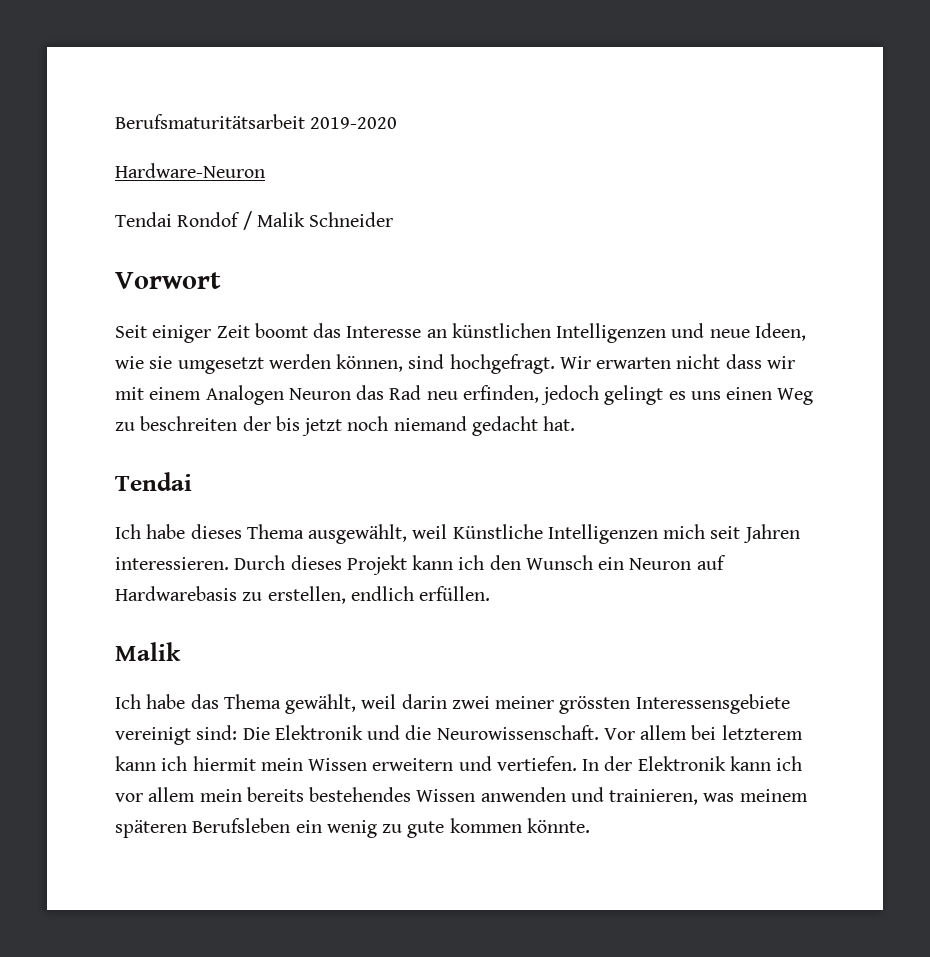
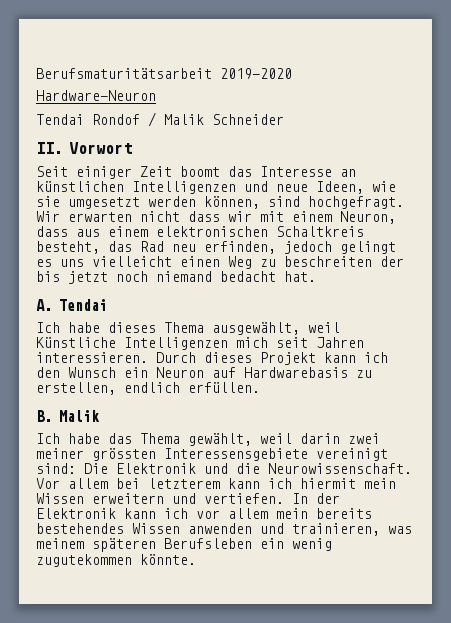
- Vorwort
+ II. Vorwort
- Wir erwarten nicht dass wir mit einem Analogen Neuron das Rad neu erfinden, jedoch gelingt es uns einen Weg zu beschreiten der bis jetzt noch niemand gedacht hat.
- Tendai
+ Wir erwarten nicht dass wir mit einem Neuron, dass aus einem elektronischen Schaltkreis besteht, das Rad neu erfinden, jedoch gelingt es uns vielleicht einen Weg zu beschreiten der bis jetzt noch niemand bedacht hat.
+ A. Tendai
  Durch dieses Projekt kann ich den Wunsch ein Neuron auf Hardwarebasis zu erstellen, endlich erfüllen.
- Malik
+ B. Malik
- In der Elektronik kann ich vor allem mein bereits bestehendes Wissen anwenden und trainieren, was meinem späteren Berufsleben ein wenig zu gute kommen könnte.
+ In der Elektronik kann ich vor allem mein bereits bestehendes Wissen anwenden und trainieren, was meinem späteren Berufsleben ein wenig zugutekommen könnte.

